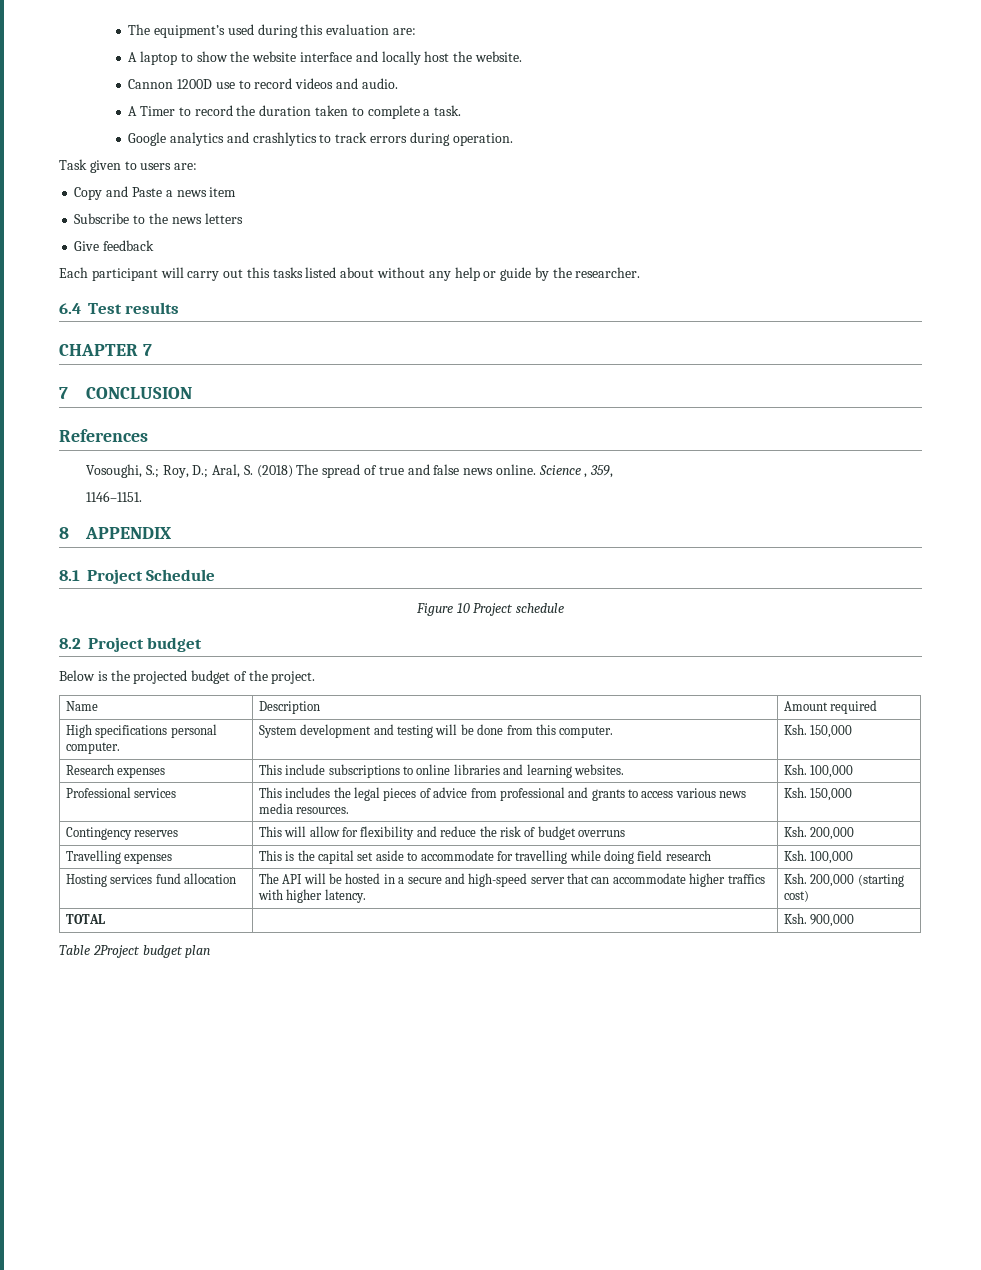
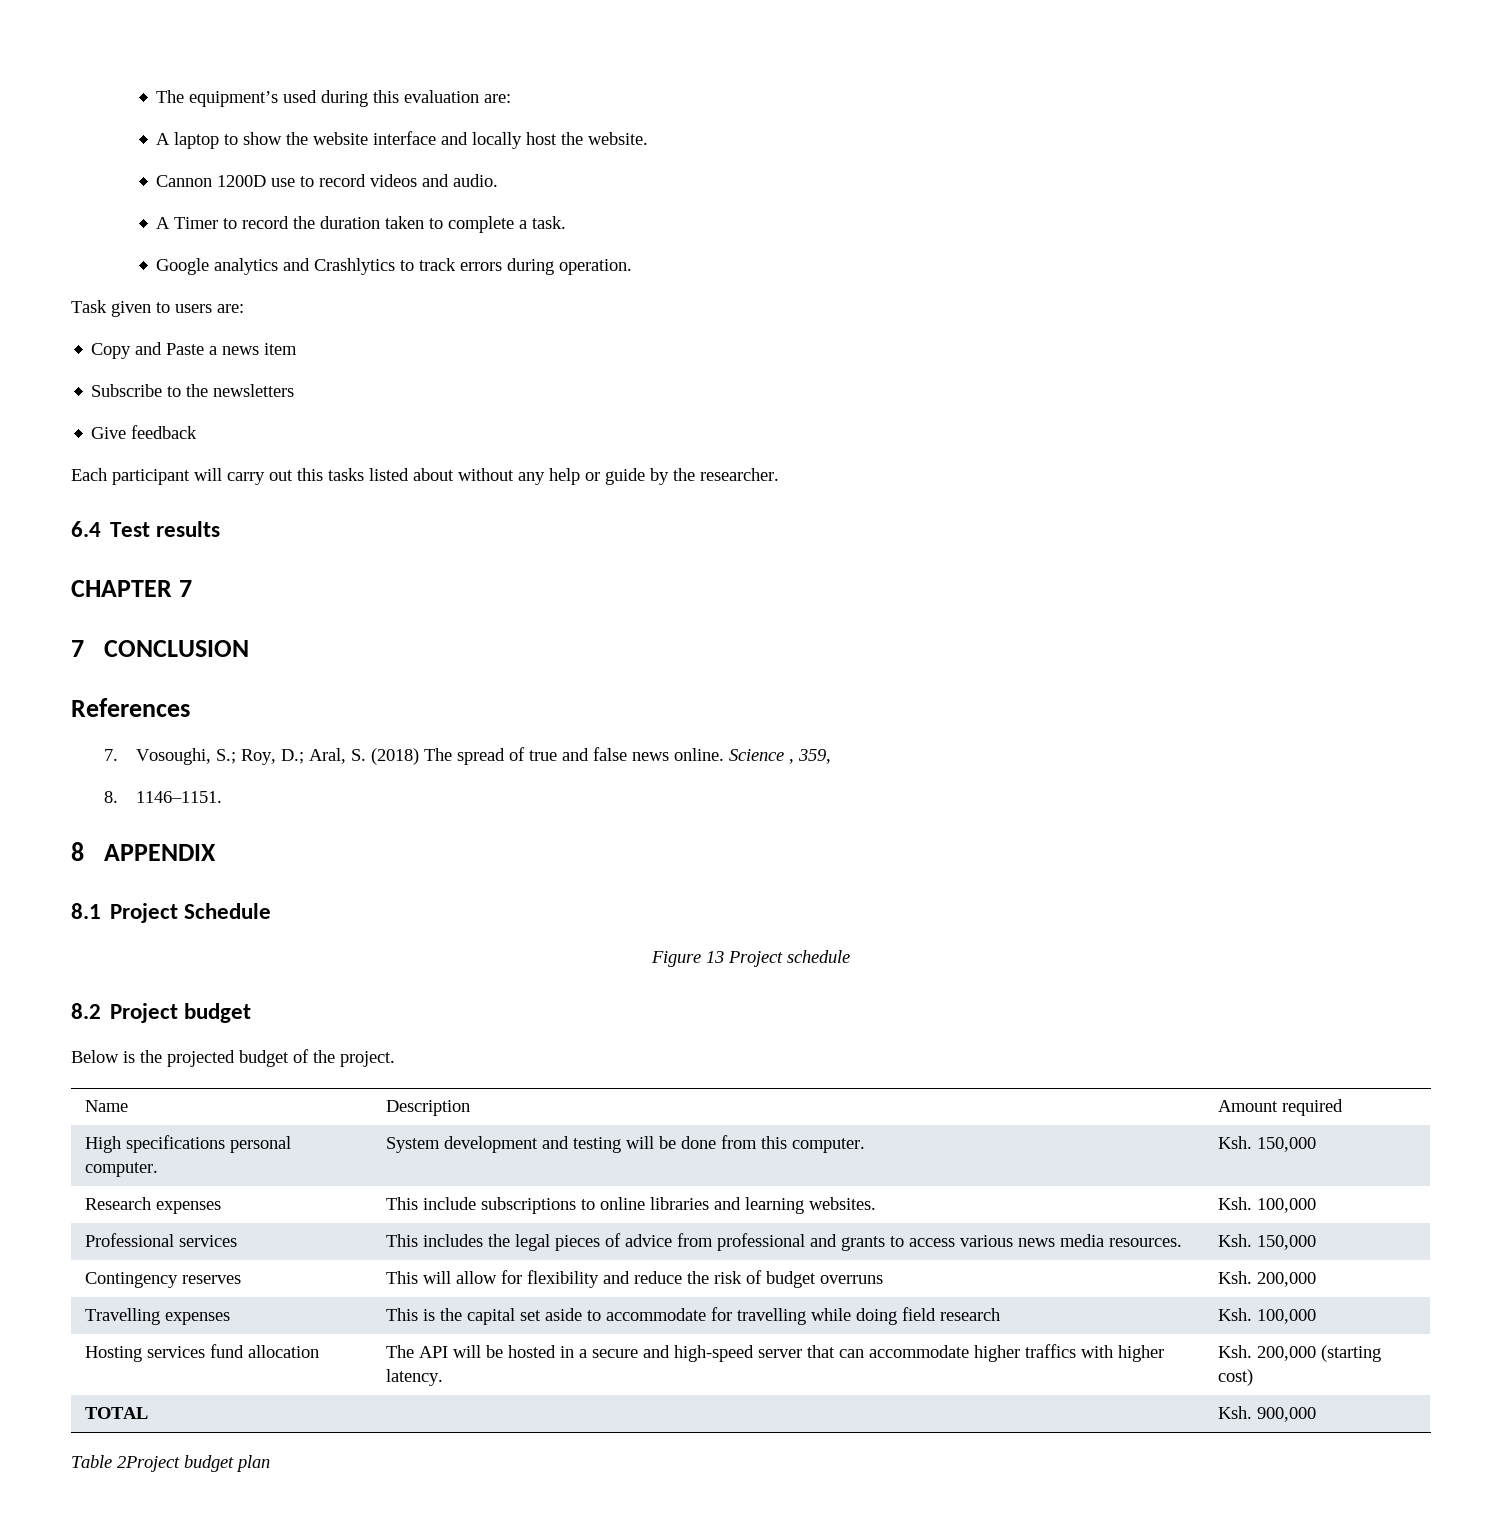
- Google analytics and crashlytics to track errors during operation.
+ Google analytics and Crashlytics to track errors during operation.
- Subscribe to the news letters
+ Subscribe to the newsletters
- Vosoughi, S.; Roy, D.; Aral, S. (2018) The spread of true and false news online.
+ 7. Vosoughi, S.; Roy, D.; Aral, S. (2018) The spread of true and false news online.
- 1146–1151.
+ 8. 1146–1151.
- Figure 10 Project schedule
+ Figure 13 Project schedule

